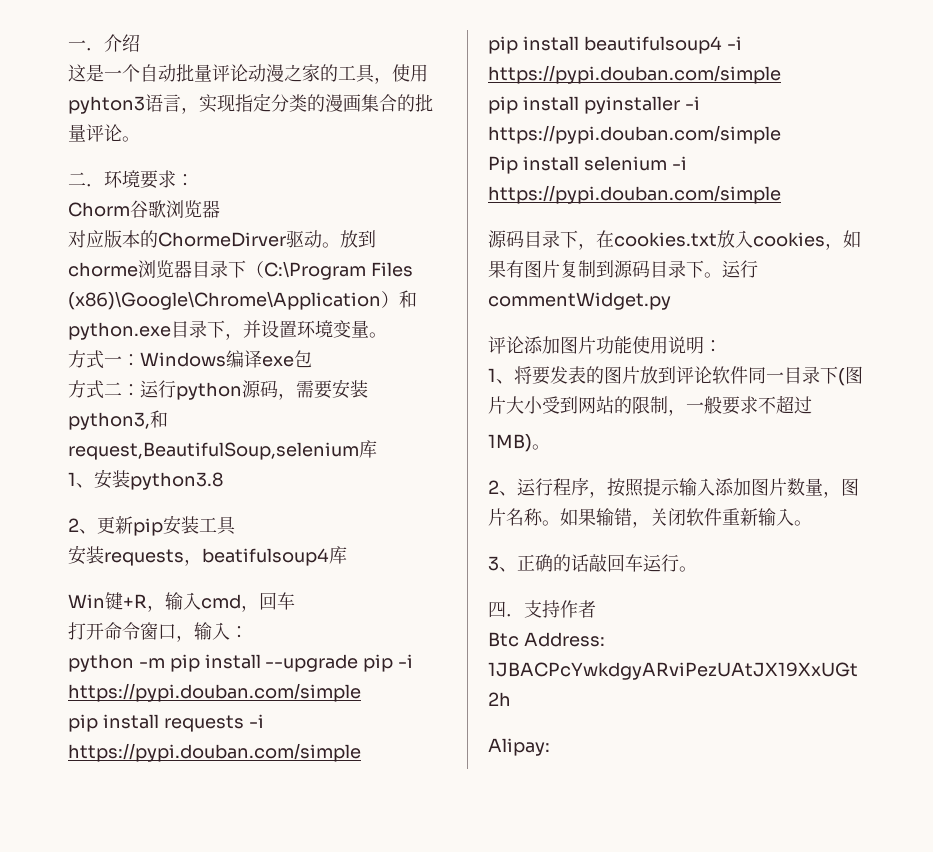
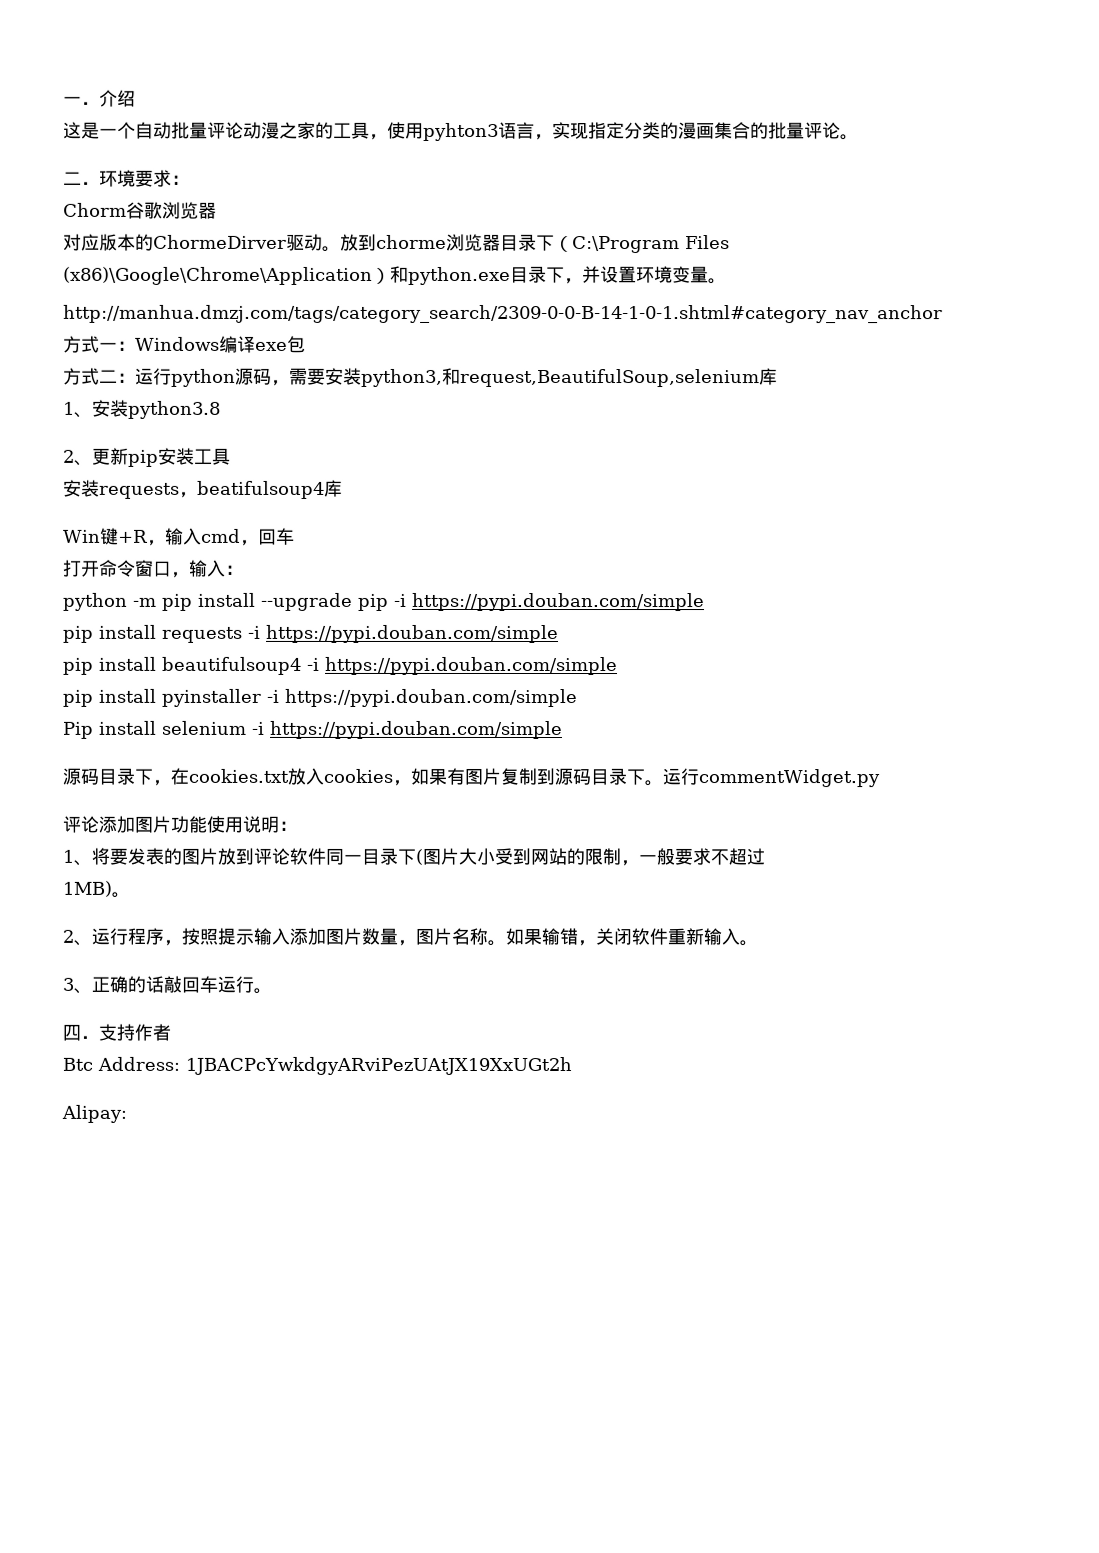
+ http://manhua.dmzj.com/tags/category_search/2309-0-0-B-14-1-0-1.shtml#category_nav_anchor

